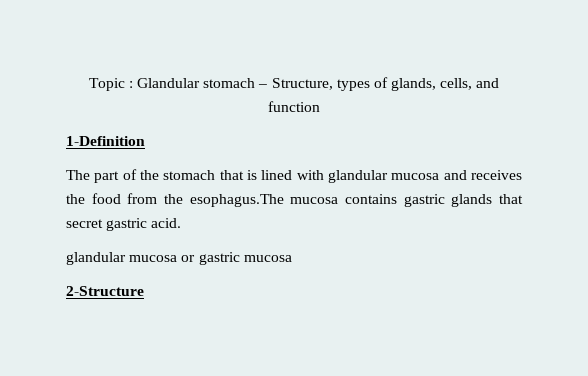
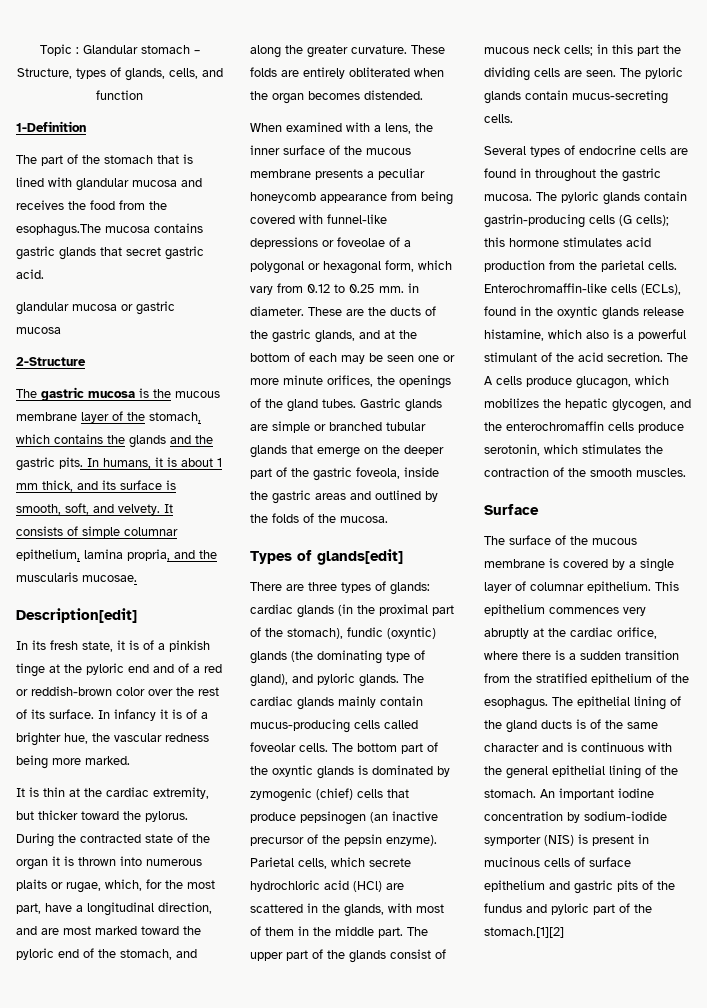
+ The gastric mucosa is the mucous membrane layer of the stomach, which contains the glands and the gastric pits. In humans, it is about 1 mm thick, and its surface is smooth, soft, and velvety. It consists of simple columnar epithelium, lamina propria, and the muscularis mucosae.
+ Description[edit]
+ In its fresh state, it is of a pinkish tinge at the pyloric end and of a red or reddish-brown color over the rest of its surface. In infancy it is of a brighter hue, the vascular redness being more marked.
+ It is thin at the cardiac extremity, but thicker toward the pylorus. During the contracted state of the organ it is thrown into numerous plaits or rugae, which, for the most part, have a longitudinal direction, and are most marked toward the pyloric end of the stomach, and along the greater curvature. These folds are entirely obliterated when the organ becomes distended.
+ When examined with a lens, the inner surface of the mucous membrane presents a peculiar honeycomb appearance from being covered with funnel-like depressions or foveolae of a polygonal or hexagonal form, which vary from 0.12 to 0.25 mm. in diameter. These are the ducts of the gastric glands, and at the bottom of each may be seen one or more minute orifices, the openings of the gland tubes. Gastric glands are simple or branched tubular glands that emerge on the deeper part of the gastric foveola, inside the gastric areas and outlined by the folds of the mucosa.
+ Types of glands[edit]
+ There are three types of glands: cardiac glands (in the proximal part of the stomach), fundic (oxyntic) glands (the dominating type of gland), and pyloric glands. The cardiac glands mainly contain mucus-producing cells called foveolar cells. The bottom part of the oxyntic glands is dominated by zymogenic (chief) cells that produce pepsinogen (an inactive precursor of the pepsin enzyme). Parietal cells, which secrete hydrochloric acid (HCl) are scattered in the glands, with most of them in the middle part. The upper part of the glands consist of mucous neck cells; in this part the dividing cells are seen. The pyloric glands contain mucus-secreting cells.
+ Several types of endocrine cells are found in throughout the gastric mucosa. The pyloric glands contain gastrin-producing cells (G cells); this hormone stimulates acid production from the parietal cells. Enterochromaffin-like cells (ECLs), found in the oxyntic glands release histamine, which also is a powerful stimulant of the acid secretion. The A cells produce glucagon, which mobilizes the hepatic glycogen, and the enterochromaffin cells produce serotonin, which stimulates the contraction of the smooth muscles.
+ Surface
+ The surface of the mucous membrane is covered by a single layer of columnar epithelium. This epithelium commences very abruptly at the cardiac orifice, where there is a sudden transition from the stratified epithelium of the esophagus. The epithelial lining of the gland ducts is of the same character and is continuous with the general epithelial lining of the stomach. An important iodine concentration by sodium-iodide symporter (NIS) is present in mucinous cells of surface epithelium and gastric pits of the fundus and pyloric part of the stomach.[1][2]

